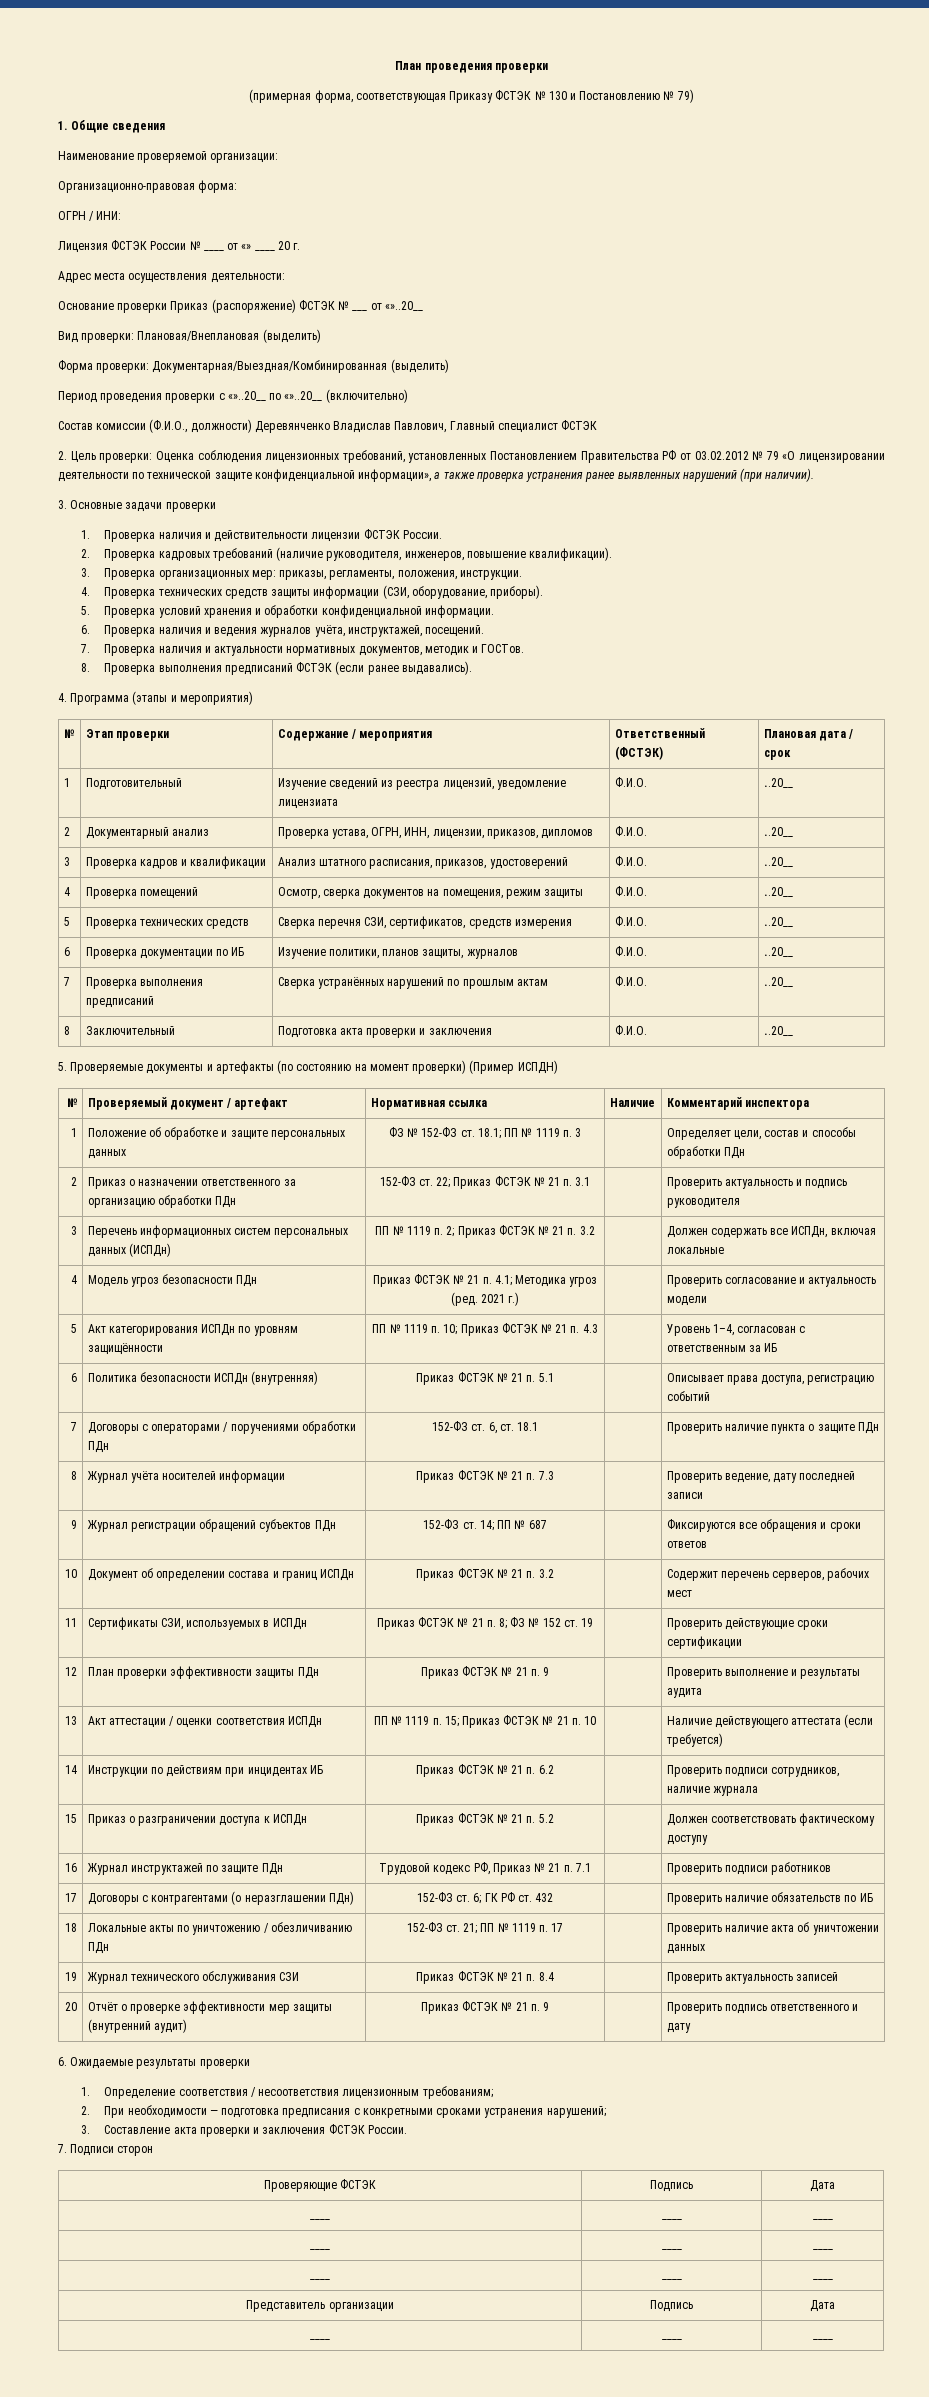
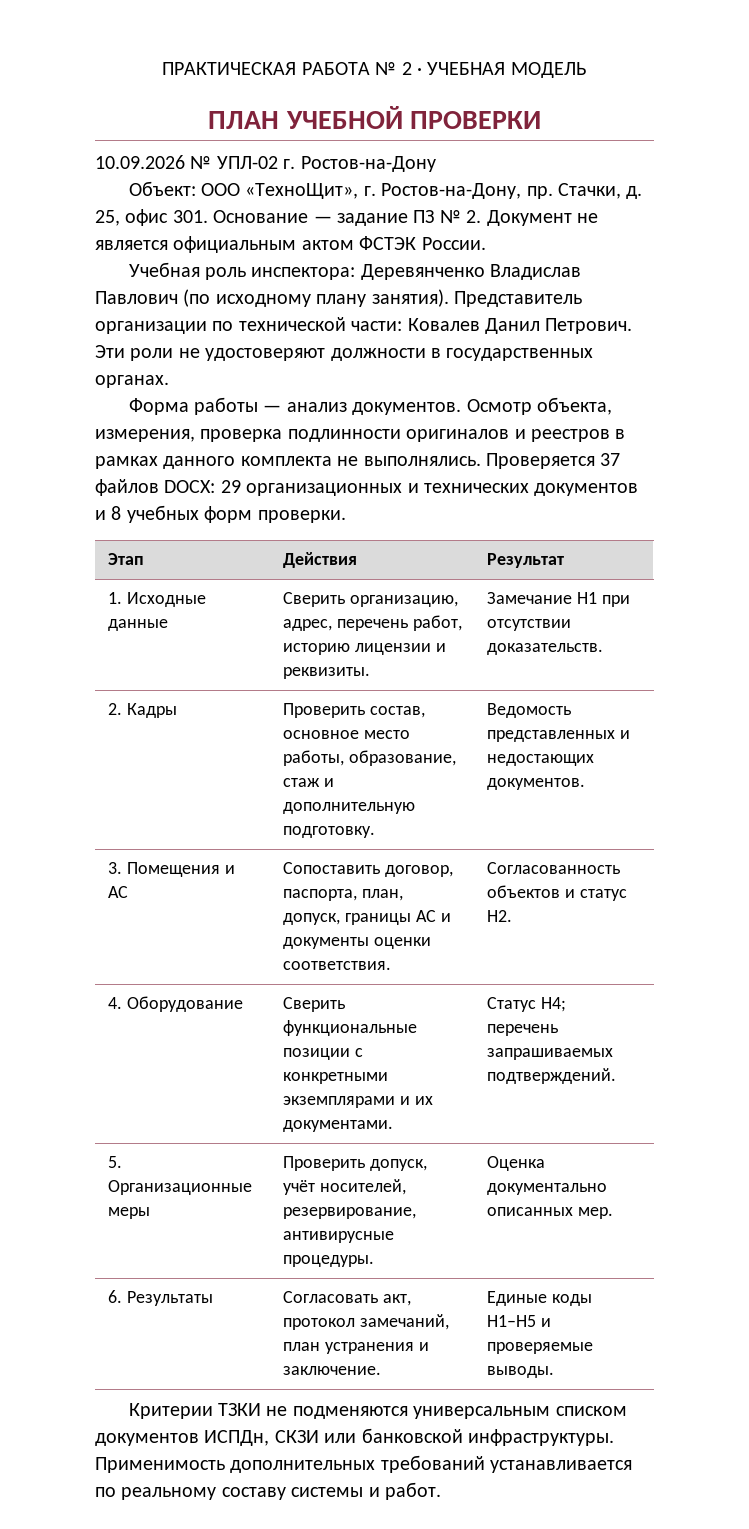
- План проведения проверки
- (примерная форма, соответствующая Приказу ФСТЭК № 130 и Постановлению № 79)
- 1. Общие сведения
- Наименование проверяемой организации:
- Организационно-правовая форма:
- ОГРН / ИНИ:
- Лицензия ФСТЭК России № ____ от «» ____ 20 г.
- Адрес места осуществления деятельности:
- Основание проверки Приказ (распоряжение) ФСТЭК № ___ от «»..20__
- Вид проверки: Плановая/Внеплановая (выделить)
- Форма проверки: Документарная/Выездная/Комбинированная (выделить)
- Период проведения проверки с «»..20__ по «»..20__ (включительно)
- Состав комиссии (Ф.И.О., должности) Деревянченко Владислав Павлович, Главный специалист ФСТЭК
- 2. Цель проверки: Оценка соблюдения лицензионных требований, установленных Постановлением Правительства РФ от 03.02.2012 № 79 «О лицензировании деятельности по технической защите конфиденциальной информации», а также проверка устранения ранее выявленных нарушений (при наличии).
- 3. Основные задачи проверки
- 1. Проверка наличия и действительности лицензии ФСТЭК России.
- 2. Проверка кадровых требований (наличие руководителя, инженеров, повышение квалификации).
- 3. Проверка организационных мер: приказы, регламенты, положения, инструкции.
- 4. Проверка технических средств защиты информации (СЗИ, оборудование, приборы).
- 5. Проверка условий хранения и обработки конфиденциальной информации.
- 6. Проверка наличия и ведения журналов учёта, инструктажей, посещений.
- 7. Проверка наличия и актуальности нормативных документов, методик и ГОСТов.
- 8. Проверка выполнения предписаний ФСТЭК (если ранее выдавались).
- 4. Программа (этапы и мероприятия)
- № | Этап проверки | Содержание / мероприятия | Ответственный (ФСТЭК) | Плановая дата / срок
- 1 | Подготовительный | Изучение сведений из реестра лицензий, уведомление лицензиата | Ф.И.О. | ..20__
- 2 | Документарный анализ | Проверка устава, ОГРН, ИНН, лицензии, приказов, дипломов | Ф.И.О. | ..20__
- 3 | Проверка кадров и квалификации | Анализ штатного расписания, приказов, удостоверений | Ф.И.О. | ..20__
- 4 | Проверка помещений | Осмотр, сверка документов на помещения, режим защиты | Ф.И.О. | ..20__
- 5 | Проверка технических средств | Сверка перечня СЗИ, сертификатов, средств измерения | Ф.И.О. | ..20__
- 6 | Проверка документации по ИБ | Изучение политики, планов защиты, журналов | Ф.И.О. | ..20__
- 7 | Проверка выполнения предписаний | Сверка устранённых нарушений по прошлым актам | Ф.И.О. | ..20__
- 8 | Заключительный | Подготовка акта проверки и заключения | Ф.И.О. | ..20__
- 5. Проверяемые документы и артефакты (по состоянию на момент проверки) (Пример ИСПДН)
- № | Проверяемый документ / артефакт | Нормативная ссылка | Наличие | Комментарий инспектора
- 1 | Положение об обработке и защите персональных данных | ФЗ № 152-ФЗ ст. 18.1; ПП № 1119 п. 3 | | Определяет цели, состав и способы обработки ПДн
- 2 | Приказ о назначении ответственного за организацию обработки ПДн | 152-ФЗ ст. 22; Приказ ФСТЭК № 21 п. 3.1 | | Проверить актуальность и подпись руководителя
- 3 | Перечень информационных систем персональных данных (ИСПДн) | ПП № 1119 п. 2; Приказ ФСТЭК № 21 п. 3.2 | | Должен содержать все ИСПДн, включая локальные
- 4 | Модель угроз безопасности ПДн | Приказ ФСТЭК № 21 п. 4.1; Методика угроз (ред. 2021 г.) | | Проверить согласование и актуальность модели
- 5 | Акт категорирования ИСПДн по уровням защищённости | ПП № 1119 п. 10; Приказ ФСТЭК № 21 п. 4.3 | | Уровень 1–4, согласован с ответственным за ИБ
- 6 | Политика безопасности ИСПДн (внутренняя) | Приказ ФСТЭК № 21 п. 5.1 | | Описывает права доступа, регистрацию событий
- 7 | Договоры с операторами / поручениями обработки ПДн | 152-ФЗ ст. 6, ст. 18.1 | | Проверить наличие пункта о защите ПДн
- 8 | Журнал учёта носителей информации | Приказ ФСТЭК № 21 п. 7.3 | | Проверить ведение, дату последней записи
- 9 | Журнал регистрации обращений субъектов ПДн | 152-ФЗ ст. 14; ПП № 687 | | Фиксируются все обращения и сроки ответов
- 10 | Документ об определении состава и границ ИСПДн | Приказ ФСТЭК № 21 п. 3.2 | | Содержит перечень серверов, рабочих мест
- 11 | Сертификаты СЗИ, используемых в ИСПДн | Приказ ФСТЭК № 21 п. 8; ФЗ № 152 ст. 19 | | Проверить действующие сроки сертификации
- 12 | План проверки эффективности защиты ПДн | Приказ ФСТЭК № 21 п. 9 | | Проверить выполнение и результаты аудита
- 13 | Акт аттестации / оценки соответствия ИСПДн | ПП № 1119 п. 15; Приказ ФСТЭК № 21 п. 10 | | Наличие действующего аттестата (если требуется)
- 14 | Инструкции по действиям при инцидентах ИБ | Приказ ФСТЭК № 21 п. 6.2 | | Проверить подписи сотрудников, наличие журнала
- 15 | Приказ о разграничении доступа к ИСПДн | Приказ ФСТЭК № 21 п. 5.2 | | Должен соответствовать фактическому доступу
- 16 | Журнал инструктажей по защите ПДн | Трудовой кодекс РФ, Приказ № 21 п. 7.1 | | Проверить подписи работников
- 17 | Договоры с контрагентами (о неразглашении ПДн) | 152-ФЗ ст. 6; ГК РФ ст. 432 | | Проверить наличие обязательств по ИБ
- 18 | Локальные акты по уничтожению / обезличиванию ПДн | 152-ФЗ ст. 21; ПП № 1119 п. 17 | | Проверить наличие акта об уничтожении данных
- 19 | Журнал технического обслуживания СЗИ | Приказ ФСТЭК № 21 п. 8.4 | | Проверить актуальность записей
- 20 | Отчёт о проверке эффективности мер защиты (внутренний аудит) | Приказ ФСТЭК № 21 п. 9 | | Проверить подпись ответственного и дату
- 6. Ожидаемые результаты проверки
- 1. Определение соответствия / несоответствия лицензионным требованиям;
- 2. При необходимости — подготовка предписания с конкретными сроками устранения нарушений;
- 3. Составление акта проверки и заключения ФСТЭК России.
- 7. Подписи сторон
- Проверяющие ФСТЭК | Подпись | Дата
- ____ | ____ | ____
- ____ | ____ | ____
- ____ | ____ | ____
- Представитель организации | Подпись | Дата
- ____ | ____ | ____
+ ПРАКТИЧЕСКАЯ РАБОТА № 2 · УЧЕБНАЯ МОДЕЛЬ
+ ПЛАН УЧЕБНОЙ ПРОВЕРКИ
+ 10.09.2026 № УПЛ-02 г. Ростов-на-Дону
+ Объект: ООО «ТехноЩит», г. Ростов-на-Дону, пр. Стачки, д. 25, офис 301. Основание — задание ПЗ № 2. Документ не является официальным актом ФСТЭК России.
+ Учебная роль инспектора: Деревянченко Владислав Павлович (по исходному плану занятия). Представитель организации по технической части: Ковалев Данил Петрович. Эти роли не удостоверяют должности в государственных органах.
+ Форма работы — анализ документов. Осмотр объекта, измерения, проверка подлинности оригиналов и реестров в рамках данного комплекта не выполнялись. Проверяется 37 файлов DOCX: 29 организационных и технических документов и 8 учебных форм проверки.
+ Этап | Действия | Результат
+ 1. Исходные данные | Сверить организацию, адрес, перечень работ, историю лицензии и реквизиты. | Замечание Н1 при отсутствии доказательств.
+ 2. Кадры | Проверить состав, основное место работы, образование, стаж и дополнительную подготовку. | Ведомость представленных и недостающих документов.
+ 3. Помещения и АС | Сопоставить договор, паспорта, план, допуск, границы АС и документы оценки соответствия. | Согласованность объектов и статус Н2.
+ 4. Оборудование | Сверить функциональные позиции с конкретными экземплярами и их документами. | Статус Н4; перечень запрашиваемых подтверждений.
+ 5. Организационные меры | Проверить допуск, учёт носителей, резервирование, антивирусные процедуры. | Оценка документально описанных мер.
+ 6. Результаты | Согласовать акт, протокол замечаний, план устранения и заключение. | Единые коды Н1–Н5 и проверяемые выводы.
+ Критерии ТЗКИ не подменяются универсальным списком документов ИСПДн, СКЗИ или банковской инфраструктуры. Применимость дополнительных требований устанавливается по реальному составу системы и работ.

